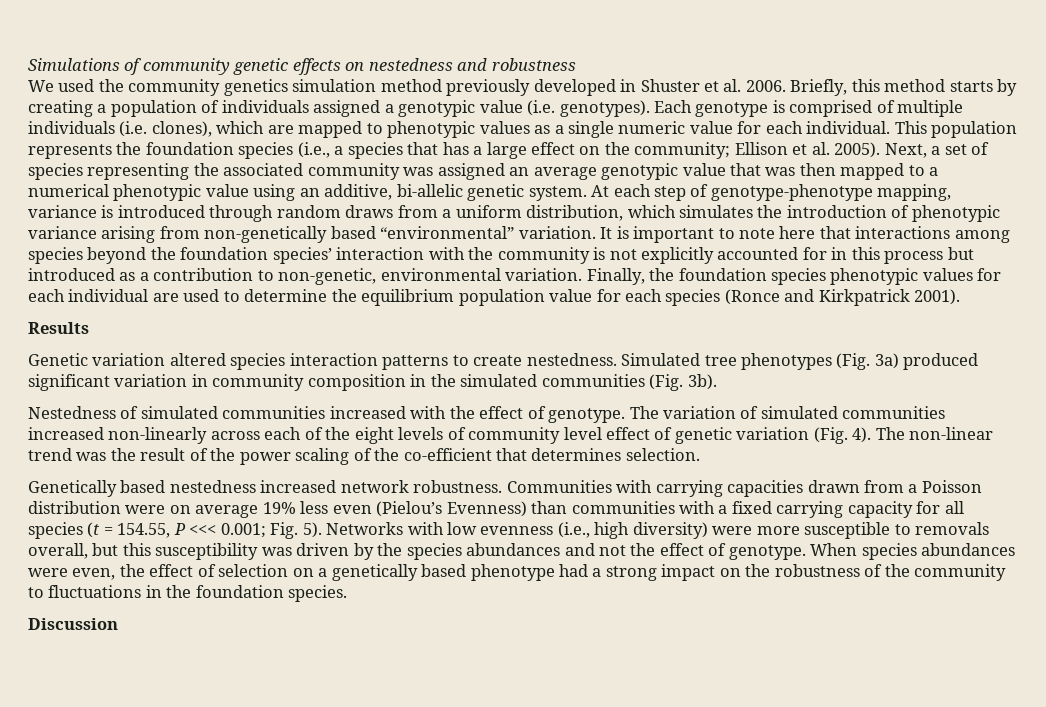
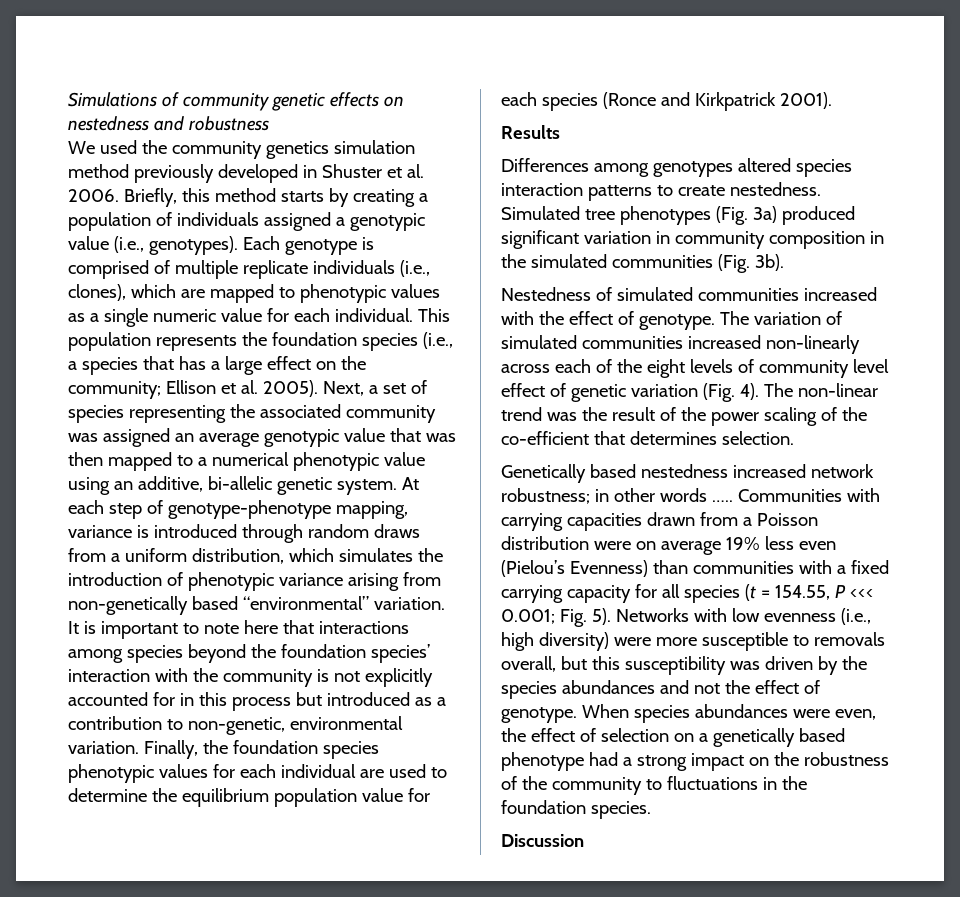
- Briefly, this method starts by creating a population of individuals assigned a genotypic value (i.e. genotypes).
+ Briefly, this method starts by creating a population of individuals assigned a genotypic value (i.e., genotypes).
- Each genotype is comprised of multiple individuals (i.e. clones), which are mapped to phenotypic values as a single numeric value for each individual.
+ Each genotype is comprised of multiple replicate individuals (i.e., clones), which are mapped to phenotypic values as a single numeric value for each individual.
- Genetic variation altered species interaction patterns to create nestedness.
+ Differences among genotypes altered species interaction patterns to create nestedness.
- Genetically based nestedness increased network robustness.
+ Genetically based nestedness increased network robustness; in other words …..

